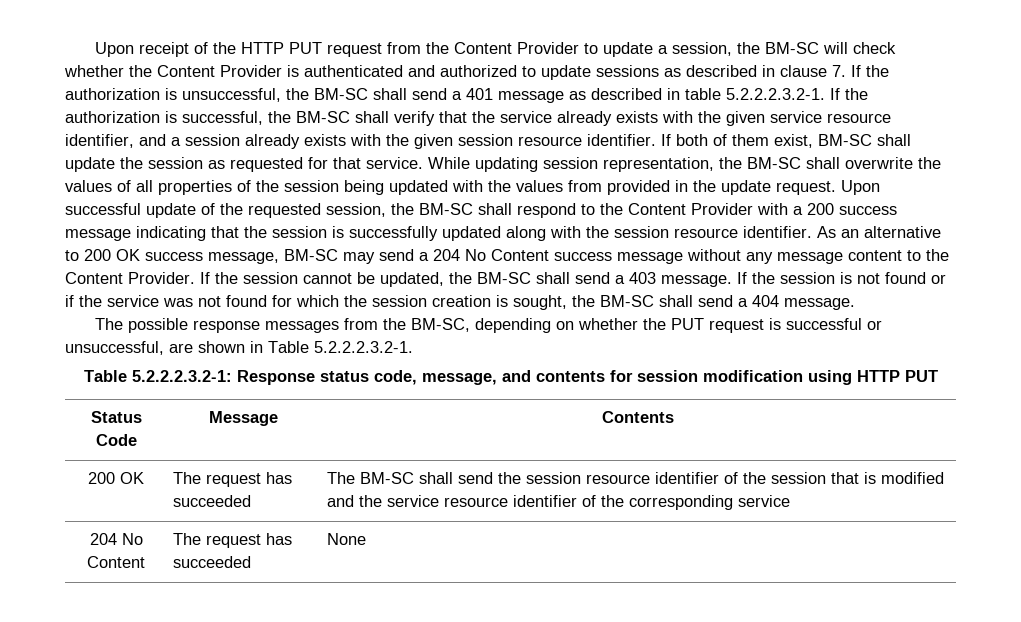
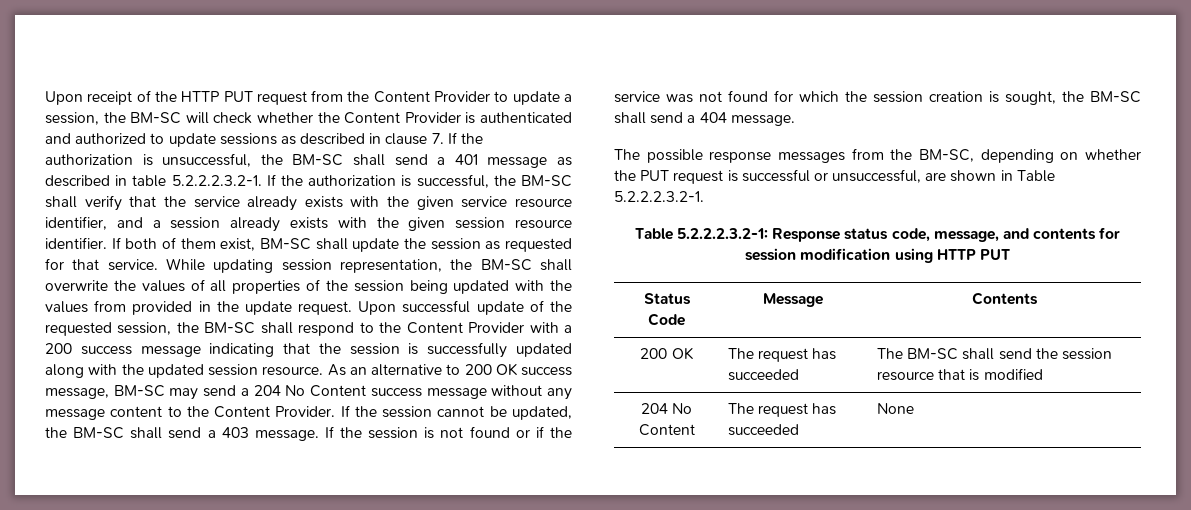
- Upon successful update of the requested session, the BM-SC shall respond to the Content Provider with a 200 success message indicating that the session is successfully updated along with the session resource identifier.
+ Upon successful update of the requested session, the BM-SC shall respond to the Content Provider with a 200 success message indicating that the session is successfully updated along with the updated session resource.
- 200 OK | The request has succeeded | The BM-SC shall send the session resource identifier of the session that is modified and the service resource identifier of the corresponding service
+ 200 OK | The request has succeeded | The BM-SC shall send the session resource that is modified

